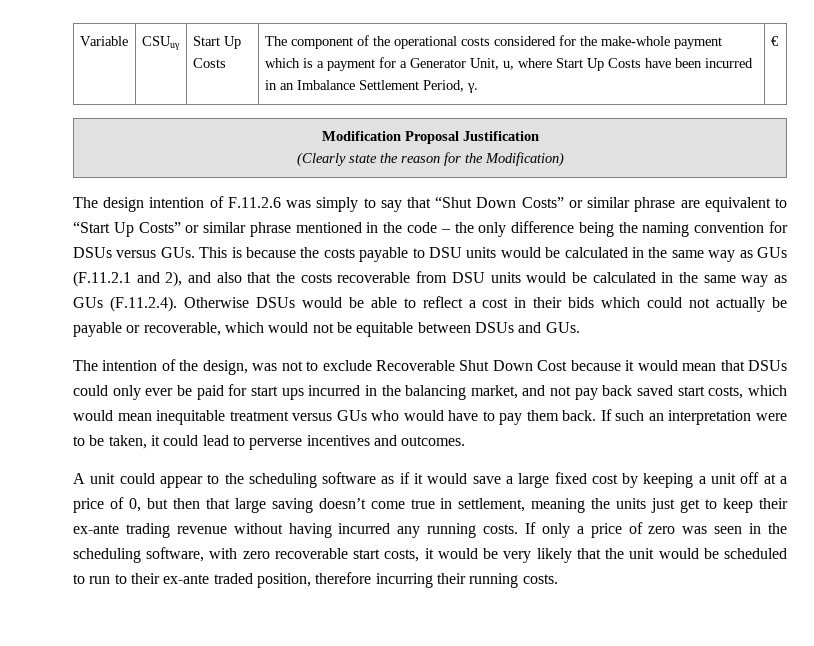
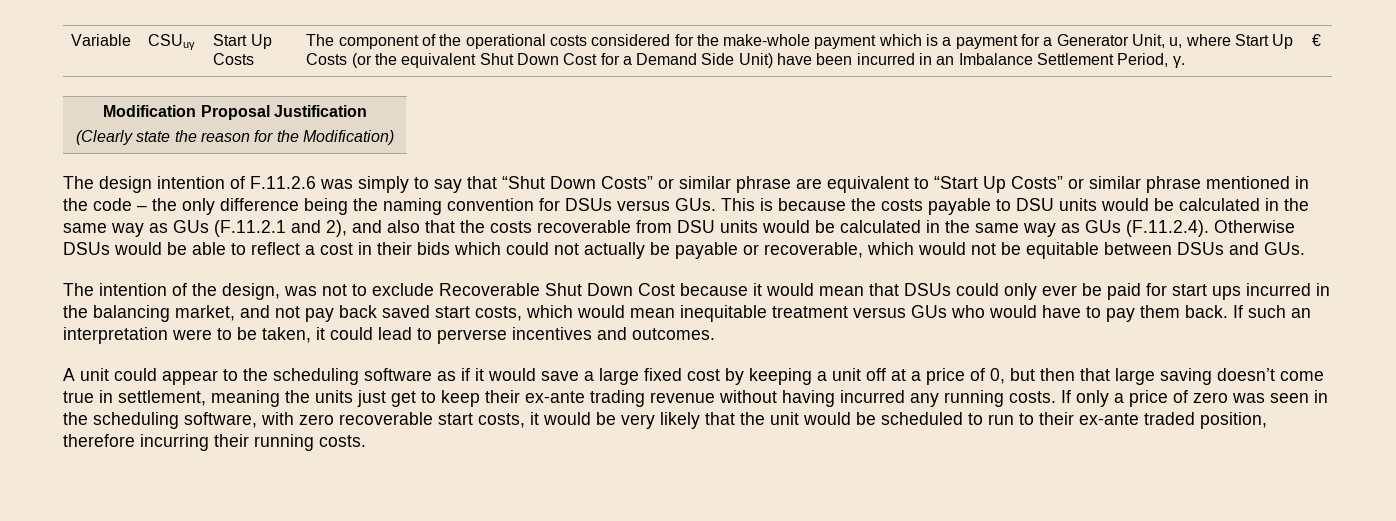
- The component of the operational costs considered for the make-whole payment which is a payment for a Generator Unit, u, where Start Up Costs have been incurred in an Imbalance Settlement Period, γ.
+ The component of the operational costs considered for the make-whole payment which is a payment for a Generator Unit, u, where Start Up Costs (or the equivalent Shut Down Cost for a Demand Side Unit) have been incurred in an Imbalance Settlement Period, γ.

